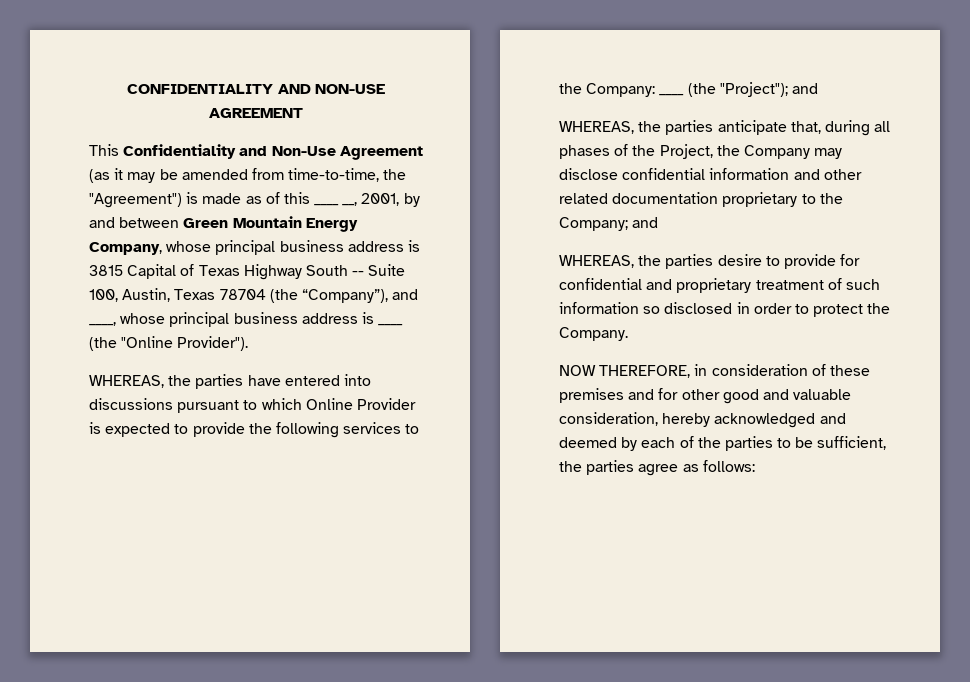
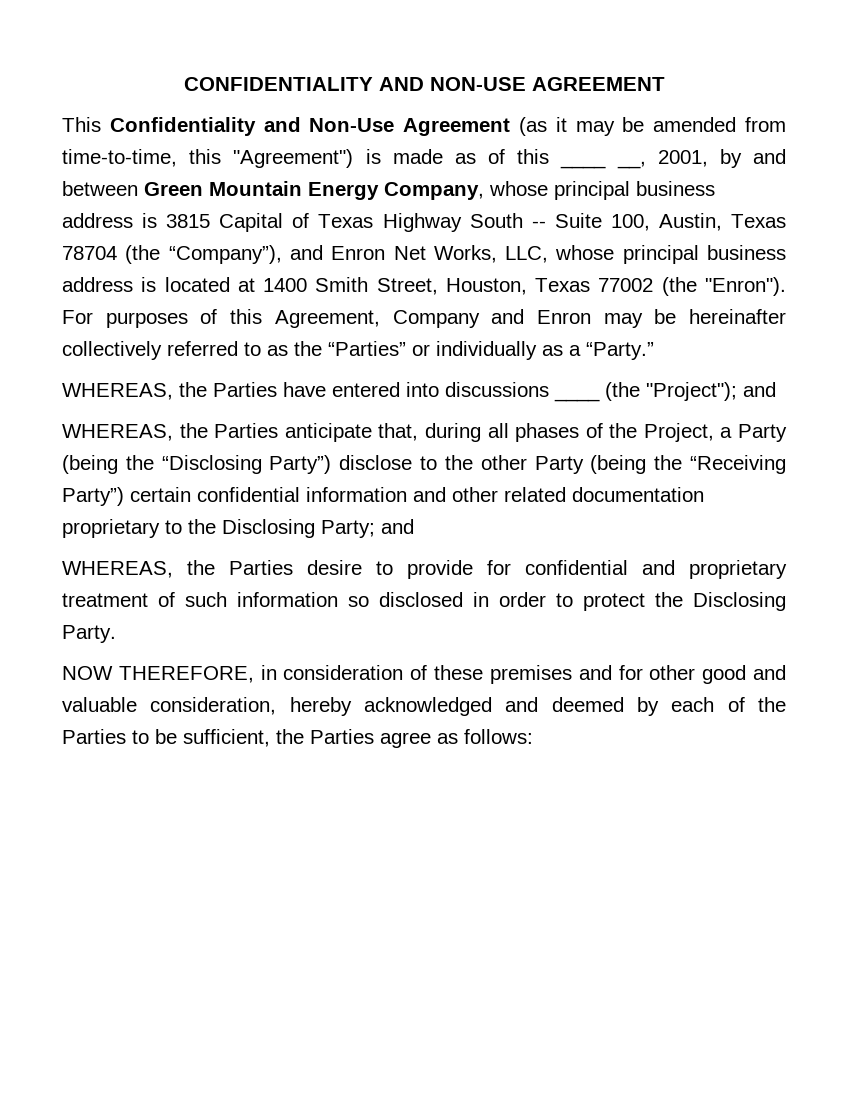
- This Confidentiality and Non-Use Agreement (as it may be amended from time-to-time, the "Agreement") is made as of this ____ __, 2001, by and between Green Mountain Energy Company, whose principal business address is 3815 Capital of Texas Highway South -- Suite 100, Austin, Texas 78704 (the “Company”), and ____, whose principal business address is ____ (the "Online Provider").
- WHEREAS, the parties have entered into discussions pursuant to which Online Provider is expected to provide the following services to the Company: ____ (the "Project"); and
+ This Confidentiality and Non-Use Agreement (as it may be amended from time-to-time, this "Agreement") is made as of this ____ __, 2001, by and between Green Mountain Energy Company, whose principal business address is 3815 Capital of Texas Highway South -- Suite 100, Austin, Texas 78704 (the “Company”), and Enron Net Works, LLC, whose principal business address is located at 1400 Smith Street, Houston, Texas 77002 (the "Enron"). For purposes of this Agreement, Company and Enron may be hereinafter collectively referred to as the “Parties” or individually as a “Party.”
+ WHEREAS, the Parties have entered into discussions ____ (the "Project"); and
- WHEREAS, the parties anticipate that, during all phases of the Project, the Company may disclose confidential information and other related documentation proprietary to the Company; and
- WHEREAS, the parties desire to provide for confidential and proprietary treatment of such information so disclosed in order to protect the Company.
+ WHEREAS, the Parties anticipate that, during all phases of the Project, a Party (being the “Disclosing Party”) disclose to the other Party (being the “Receiving Party”) certain confidential information and other related documentation proprietary to the Disclosing Party; and
+ WHEREAS, the Parties desire to provide for confidential and proprietary treatment of such information so disclosed in order to protect the Disclosing Party.
- NOW THEREFORE, in consideration of these premises and for other good and valuable consideration, hereby acknowledged and deemed by each of the parties to be sufficient, the parties agree as follows:
+ NOW THEREFORE, in consideration of these premises and for other good and valuable consideration, hereby acknowledged and deemed by each of the Parties to be sufficient, the Parties agree as follows:

